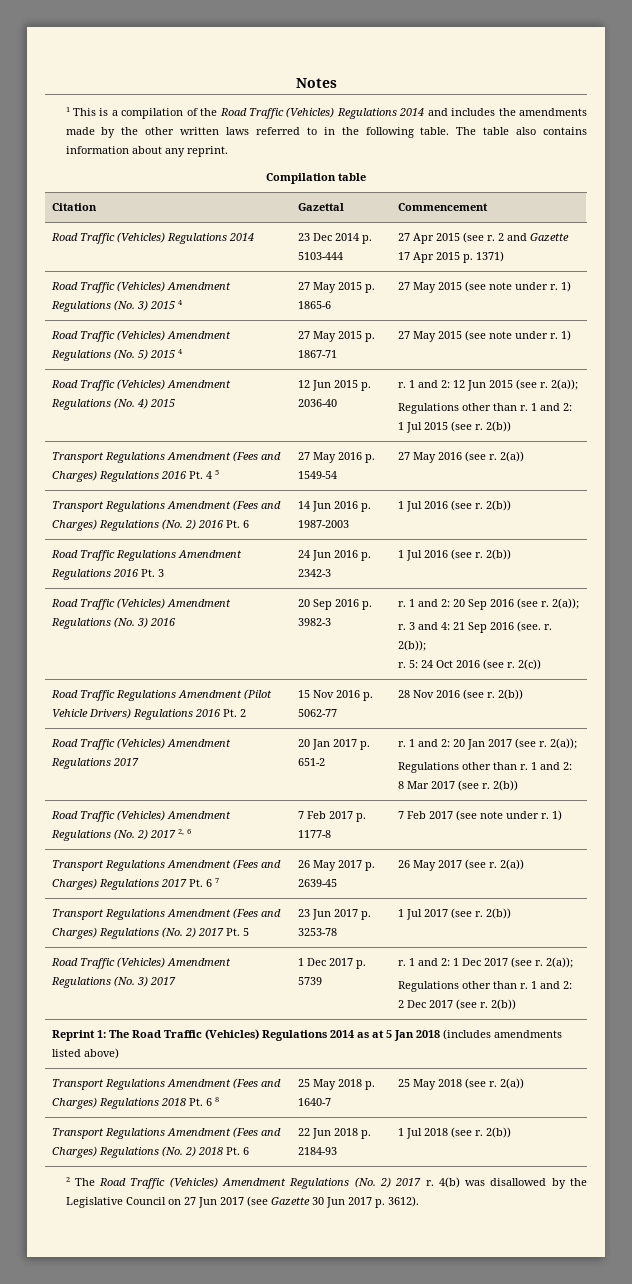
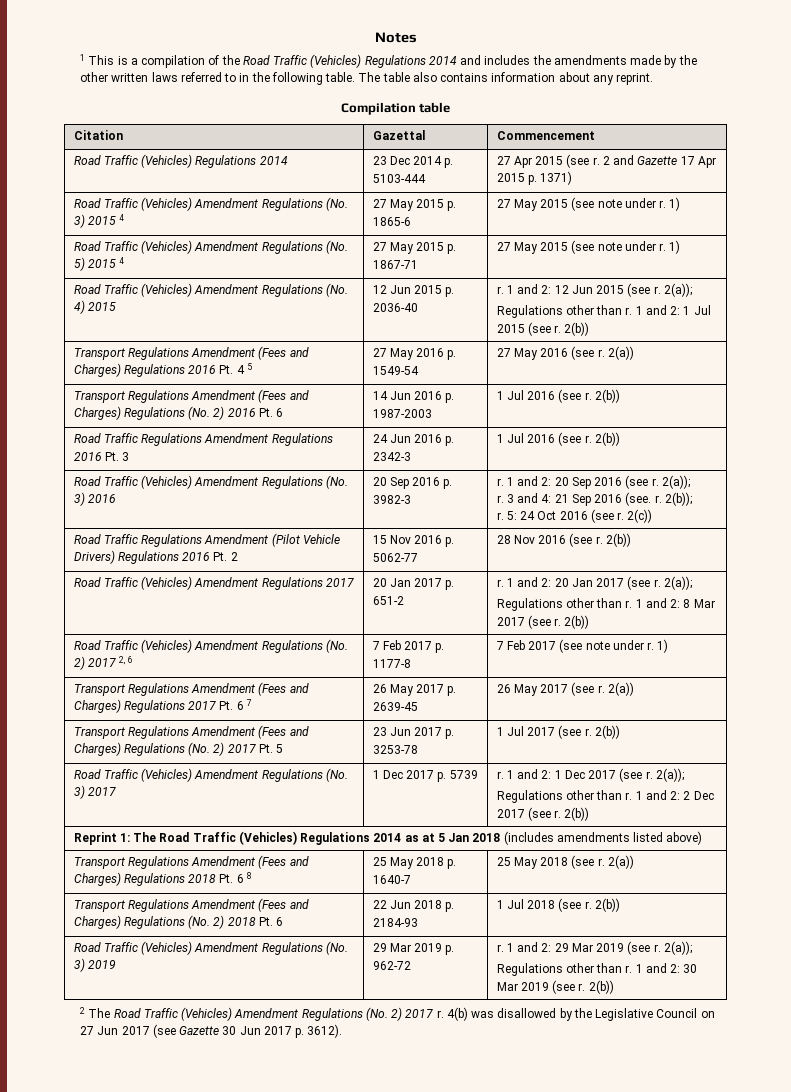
+ Road Traffic (Vehicles) Amendment Regulations (No. 3) 2019 | 29 Mar 2019 p. 962-72 | r. 1 and 2: 29 Mar 2019 (see r. 2(a));
+ Regulations other than r. 1 and 2: 30 Mar 2019 (see r. 2(b))

